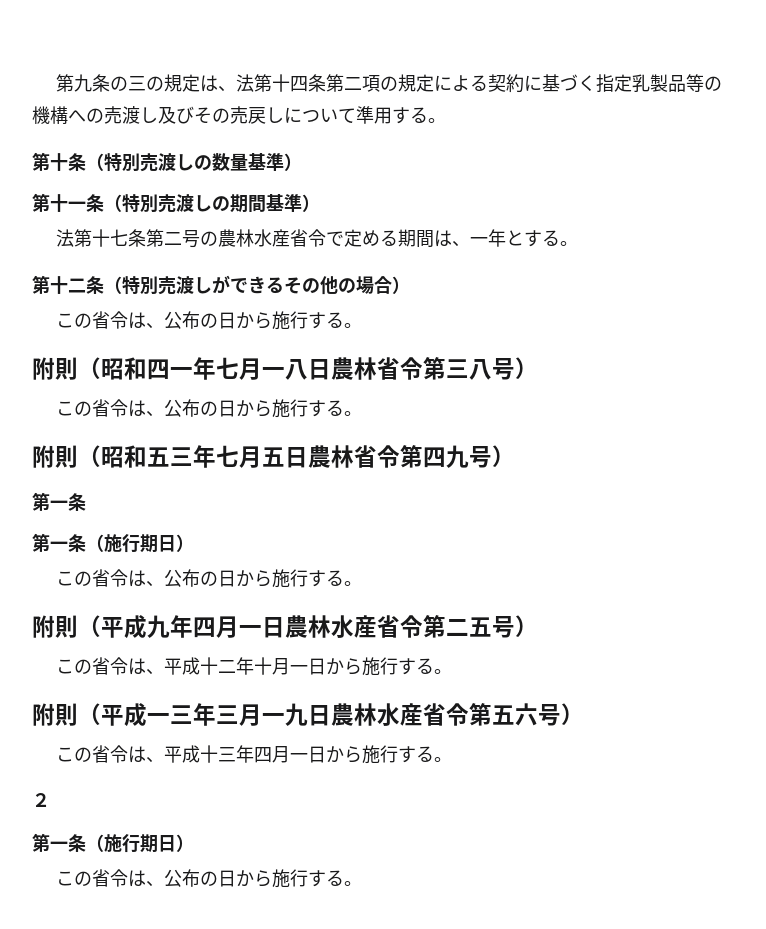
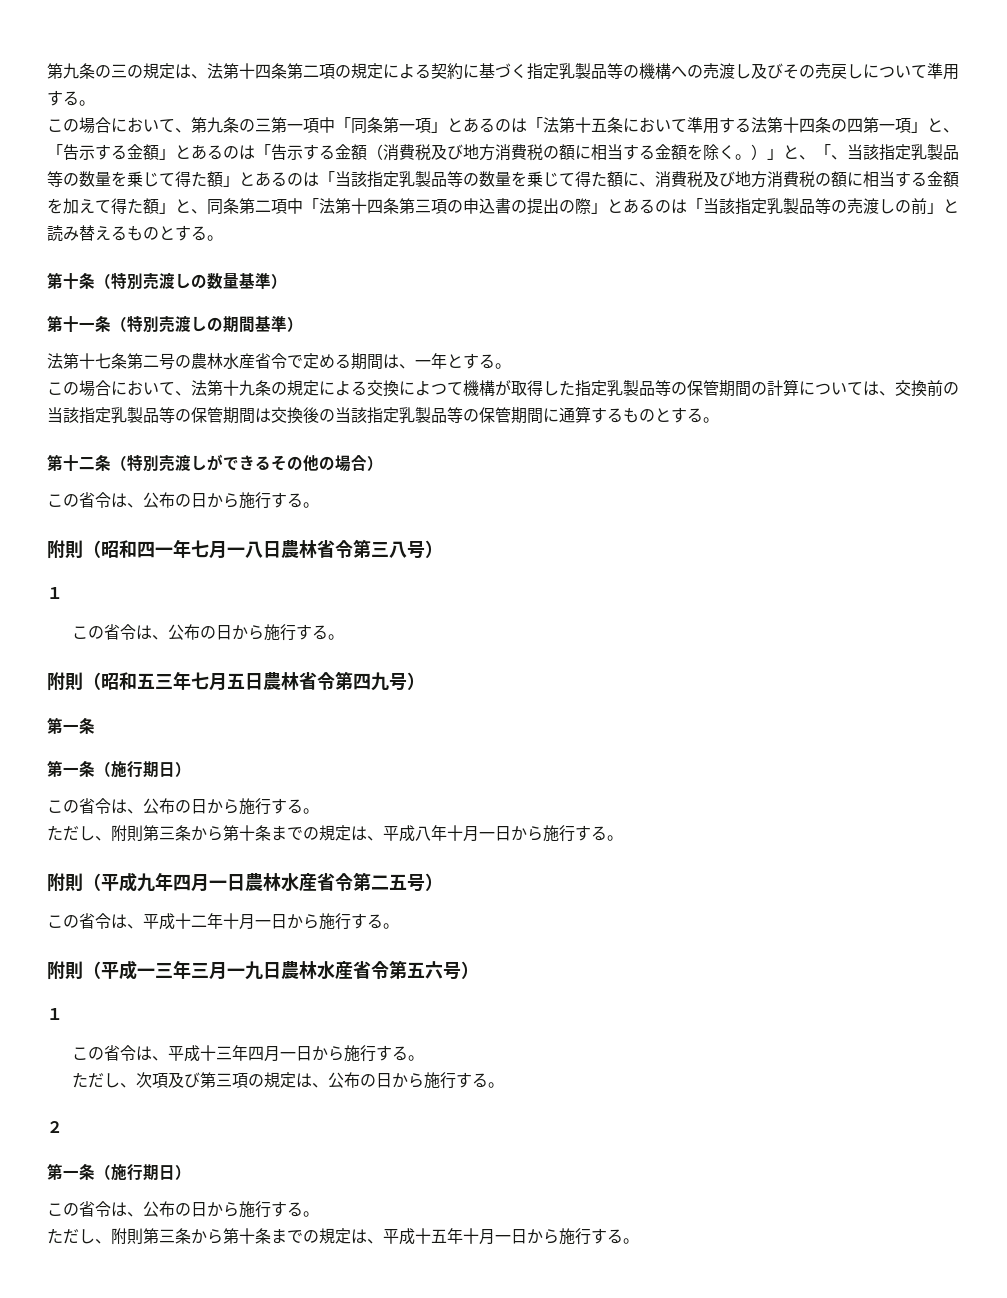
+ この場合において、第九条の三第一項中「同条第一項」とあるのは「法第十五条において準用する法第十四条の四第一項」と、「告示する金額」とあるのは「告示する金額（消費税及び地方消費税の額に相当する金額を除く。）」と、「、当該指定乳製品等の数量を乗じて得た額」とあるのは「当該指定乳製品等の数量を乗じて得た額に、消費税及び地方消費税の額に相当する金額を加えて得た額」と、同条第二項中「法第十四条第三項の申込書の提出の際」とあるのは「当該指定乳製品等の売渡しの前」と読み替えるものとする。
+ この場合において、法第十九条の規定による交換によつて機構が取得した指定乳製品等の保管期間の計算については、交換前の当該指定乳製品等の保管期間は交換後の当該指定乳製品等の保管期間に通算するものとする。
  附則（昭和四一年七月一八日農林省令第三八号）
+ １
+ ただし、附則第三条から第十条までの規定は、平成八年十月一日から施行する。
  附則（平成一三年三月一九日農林水産省令第五六号）
+ １
+ ただし、次項及び第三項の規定は、公布の日から施行する。
+ ただし、附則第三条から第十条までの規定は、平成十五年十月一日から施行する。

